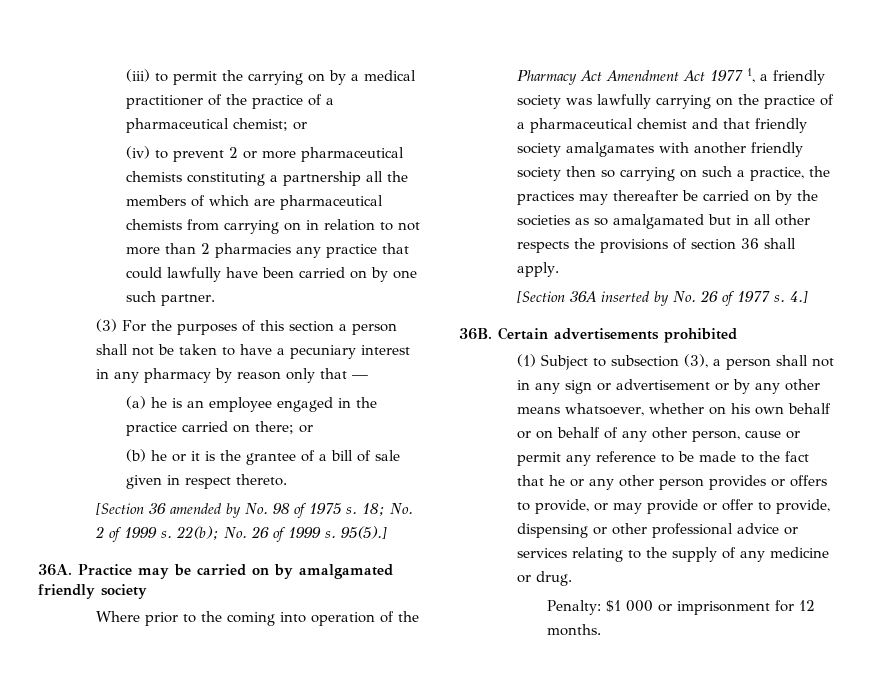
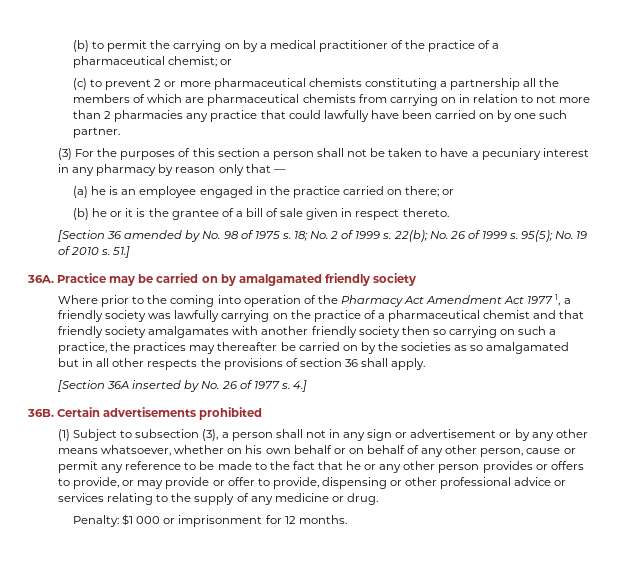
- (iii) to permit the carrying on by a medical practitioner of the practice of a pharmaceutical chemist; or
+ (b) to permit the carrying on by a medical practitioner of the practice of a pharmaceutical chemist; or
- (iv) to prevent 2 or more pharmaceutical chemists constituting a partnership all the members of which are pharmaceutical chemists from carrying on in relation to not more than 2 pharmacies any practice that could lawfully have been carried on by one such partner.
+ (c) to prevent 2 or more pharmaceutical chemists constituting a partnership all the members of which are pharmaceutical chemists from carrying on in relation to not more than 2 pharmacies any practice that could lawfully have been carried on by one such partner.
- 95(5).]
+ 95(5); No. 19 of 2010 s. 51.]

